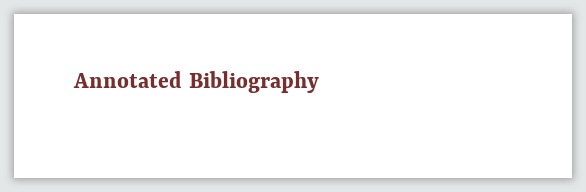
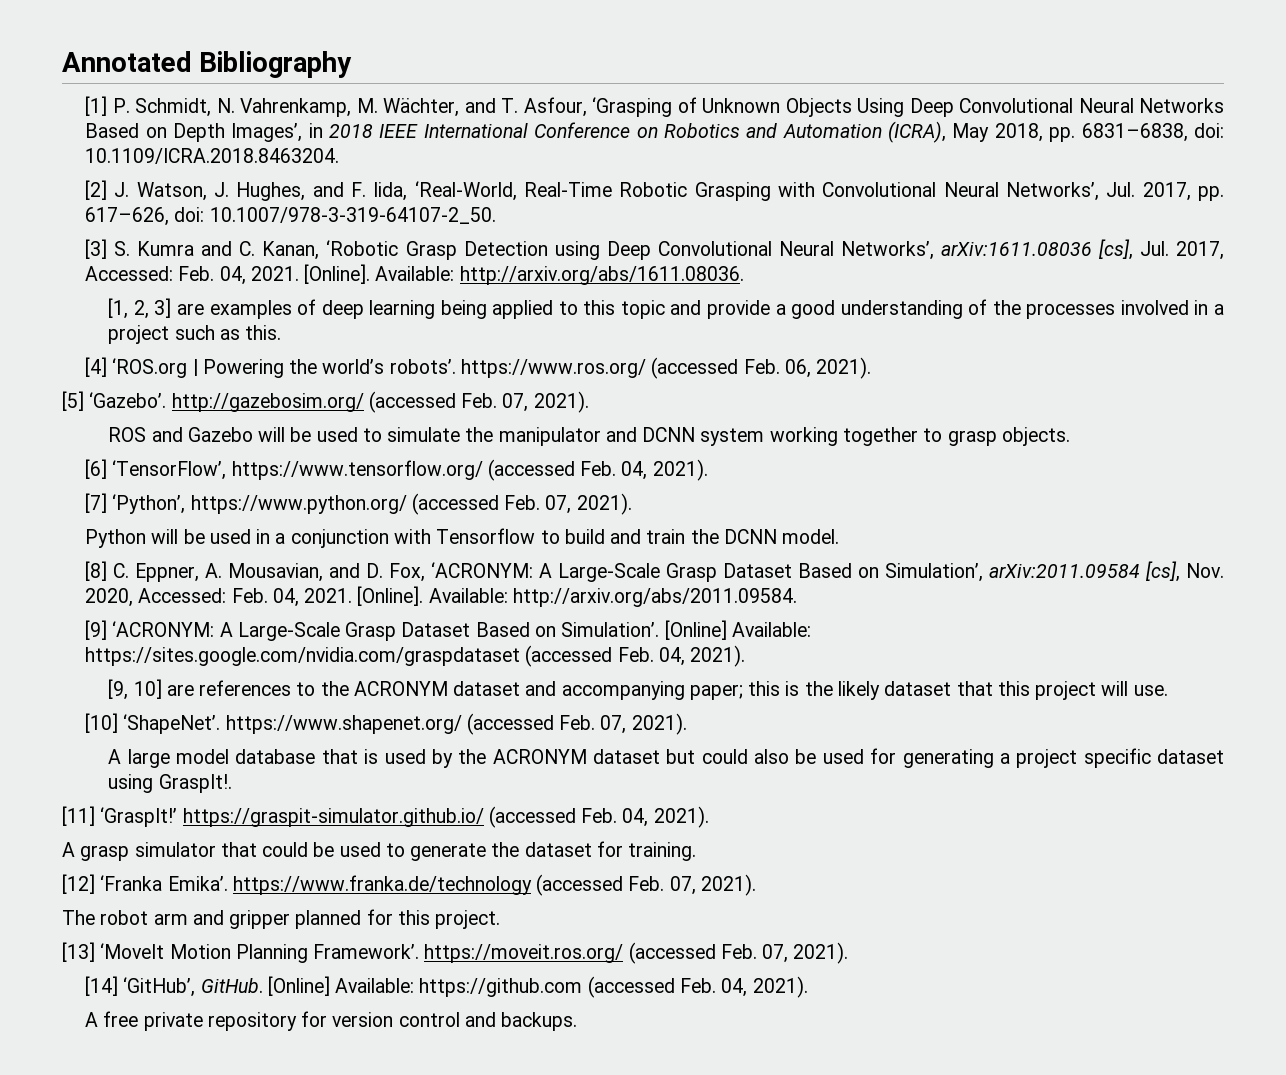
+ [1] P. Schmidt, N. Vahrenkamp, M. Wächter, and T. Asfour, ‘Grasping of Unknown Objects Using Deep Convolutional Neural Networks Based on Depth Images’, in 2018 IEEE International Conference on Robotics and Automation (ICRA), May 2018, pp. 6831–6838, doi: 10.1109/ICRA.2018.8463204.
+ [2] J. Watson, J. Hughes, and F. Iida, ‘Real-World, Real-Time Robotic Grasping with Convolutional Neural Networks’, Jul. 2017, pp. 617–626, doi: 10.1007/978-3-319-64107-2_50.
+ [3] S. Kumra and C. Kanan, ‘Robotic Grasp Detection using Deep Convolutional Neural Networks’, arXiv:1611.08036 [cs], Jul. 2017, Accessed: Feb. 04, 2021. [Online]. Available: http://arxiv.org/abs/1611.08036.
+ [1, 2, 3] are examples of deep learning being applied to this topic and provide a good understanding of the processes involved in a project such as this.
+ [4] ‘ROS.org | Powering the world’s robots’. https://www.ros.org/ (accessed Feb. 06, 2021).
+ [5] ‘Gazebo’. http://gazebosim.org/ (accessed Feb. 07, 2021).
+ ROS and Gazebo will be used to simulate the manipulator and DCNN system working together to grasp objects.
+ [6] ‘TensorFlow’, https://www.tensorflow.org/ (accessed Feb. 04, 2021).
+ [7] ‘Python’, https://www.python.org/ (accessed Feb. 07, 2021).
+ Python will be used in a conjunction with Tensorflow to build and train the DCNN model.
+ [8] C. Eppner, A. Mousavian, and D. Fox, ‘ACRONYM: A Large-Scale Grasp Dataset Based on Simulation’, arXiv:2011.09584 [cs], Nov. 2020, Accessed: Feb. 04, 2021. [Online]. Available: http://arxiv.org/abs/2011.09584.
+ [9] ‘ACRONYM: A Large-Scale Grasp Dataset Based on Simulation’. [Online] Available: https://sites.google.com/nvidia.com/graspdataset (accessed Feb. 04, 2021).
+ [9, 10] are references to the ACRONYM dataset and accompanying paper; this is the likely dataset that this project will use.
+ [10] ‘ShapeNet’. https://www.shapenet.org/ (accessed Feb. 07, 2021).
+ A large model database that is used by the ACRONYM dataset but could also be used for generating a project specific dataset using GraspIt!.
+ [11] ‘GraspIt!’ https://graspit-simulator.github.io/ (accessed Feb. 04, 2021).
+ A grasp simulator that could be used to generate the dataset for training.
+ [12] ‘Franka Emika’. https://www.franka.de/technology (accessed Feb. 07, 2021).
+ The robot arm and gripper planned for this project.
+ [13] ‘MoveIt Motion Planning Framework’. https://moveit.ros.org/ (accessed Feb. 07, 2021).
+ [14] ‘GitHub’, GitHub. [Online] Available: https://github.com (accessed Feb. 04, 2021).
+ A free private repository for version control and backups.

